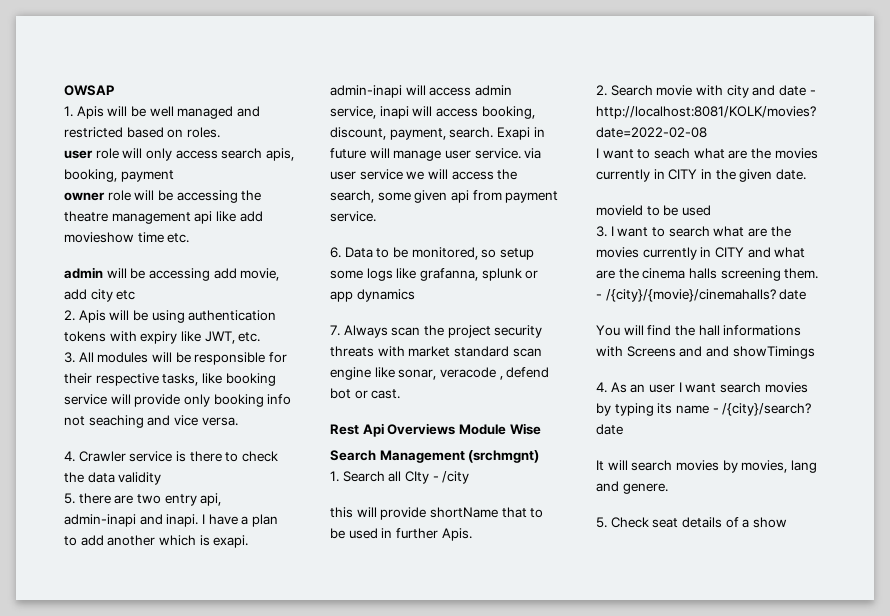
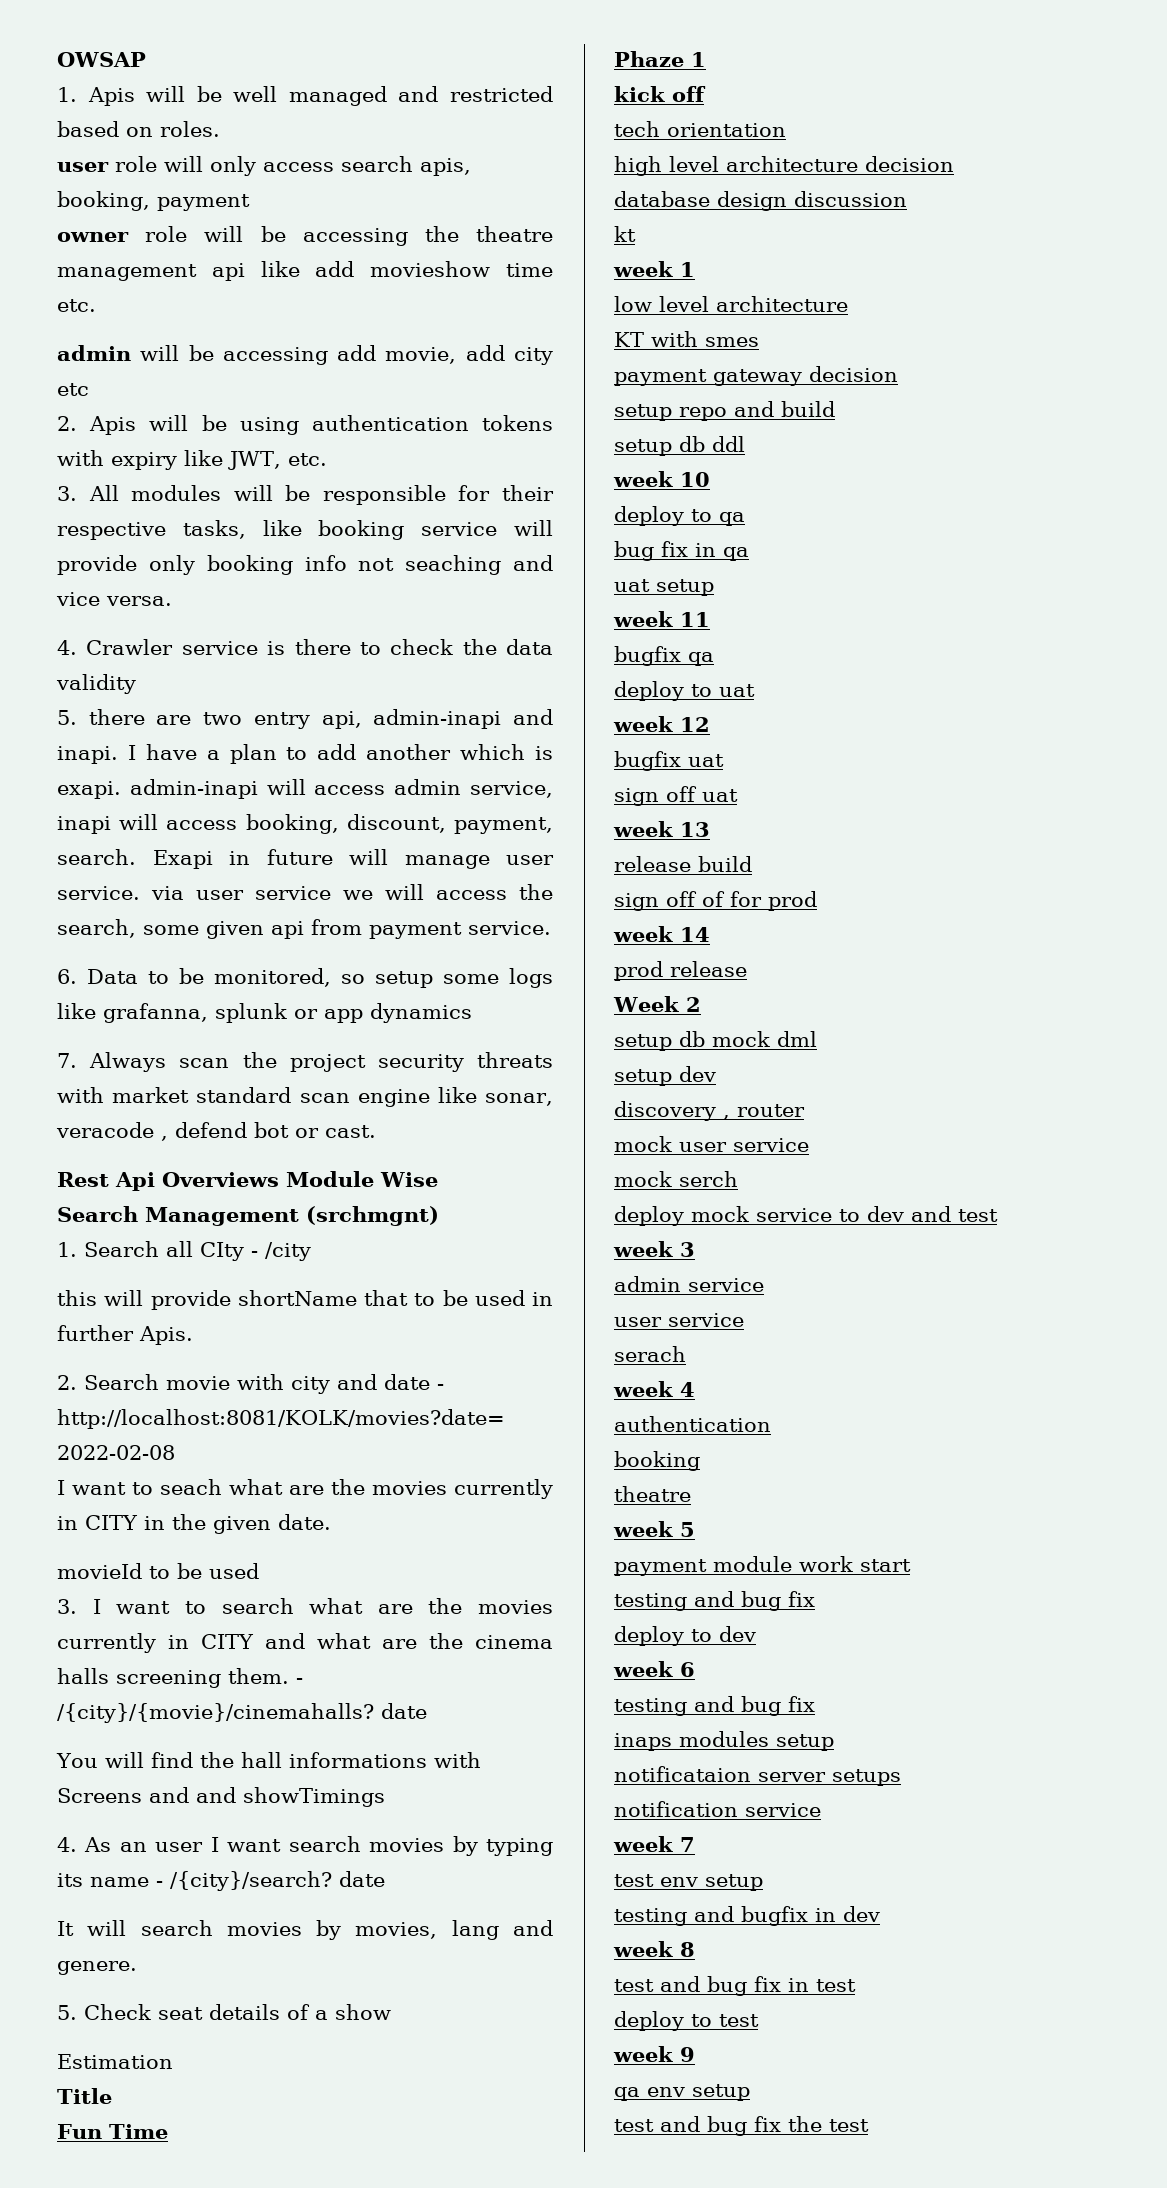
+ Estimation
+ Title
+ Fun Time
+ Phaze 1
+ kick off
+ tech orientation
+ high level architecture decision
+ database design discussion
+ kt
+ week 1
+ low level architecture
+ KT with smes
+ payment gateway decision
+ setup repo and build
+ setup db ddl
+ week 10
+ deploy to qa
+ bug fix in qa
+ uat setup
+ week 11
+ bugfix qa
+ deploy to uat
+ week 12
+ bugfix uat
+ sign off uat
+ week 13
+ release build
+ sign off of for prod
+ week 14
+ prod release
+ Week 2
+ setup db mock dml
+ setup dev
+ discovery , router
+ mock user service
+ mock serch
+ deploy mock service to dev and test
+ week 3
+ admin service
+ user service
+ serach
+ week 4
+ authentication
+ booking
+ theatre
+ week 5
+ payment module work start
+ testing and bug fix
+ deploy to dev
+ week 6
+ testing and bug fix
+ inaps modules setup
+ notificataion server setups
+ notification service
+ week 7
+ test env setup
+ testing and bugfix in dev
+ week 8
+ test and bug fix in test
+ deploy to test
+ week 9
+ qa env setup
+ test and bug fix the test

